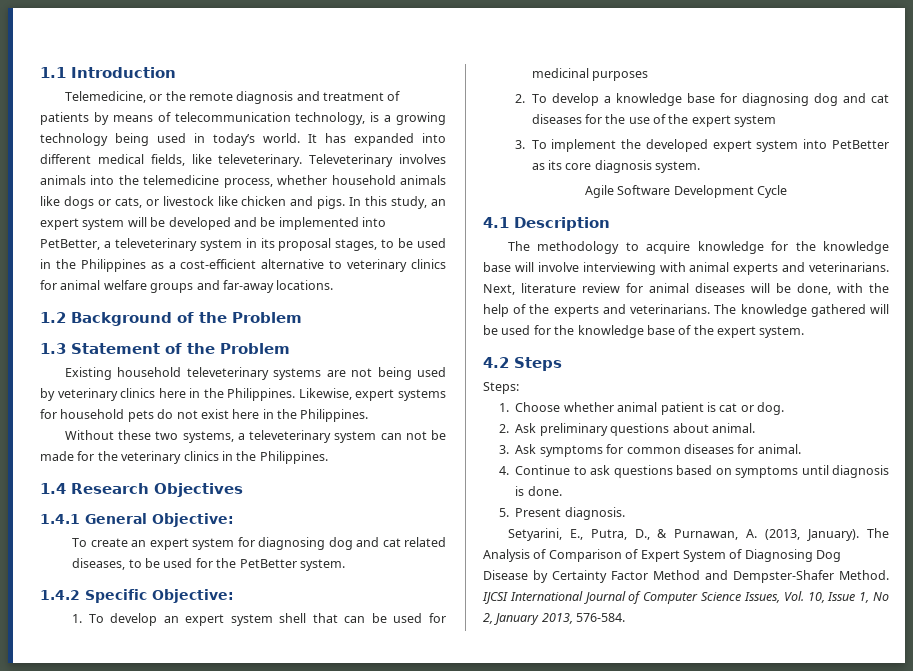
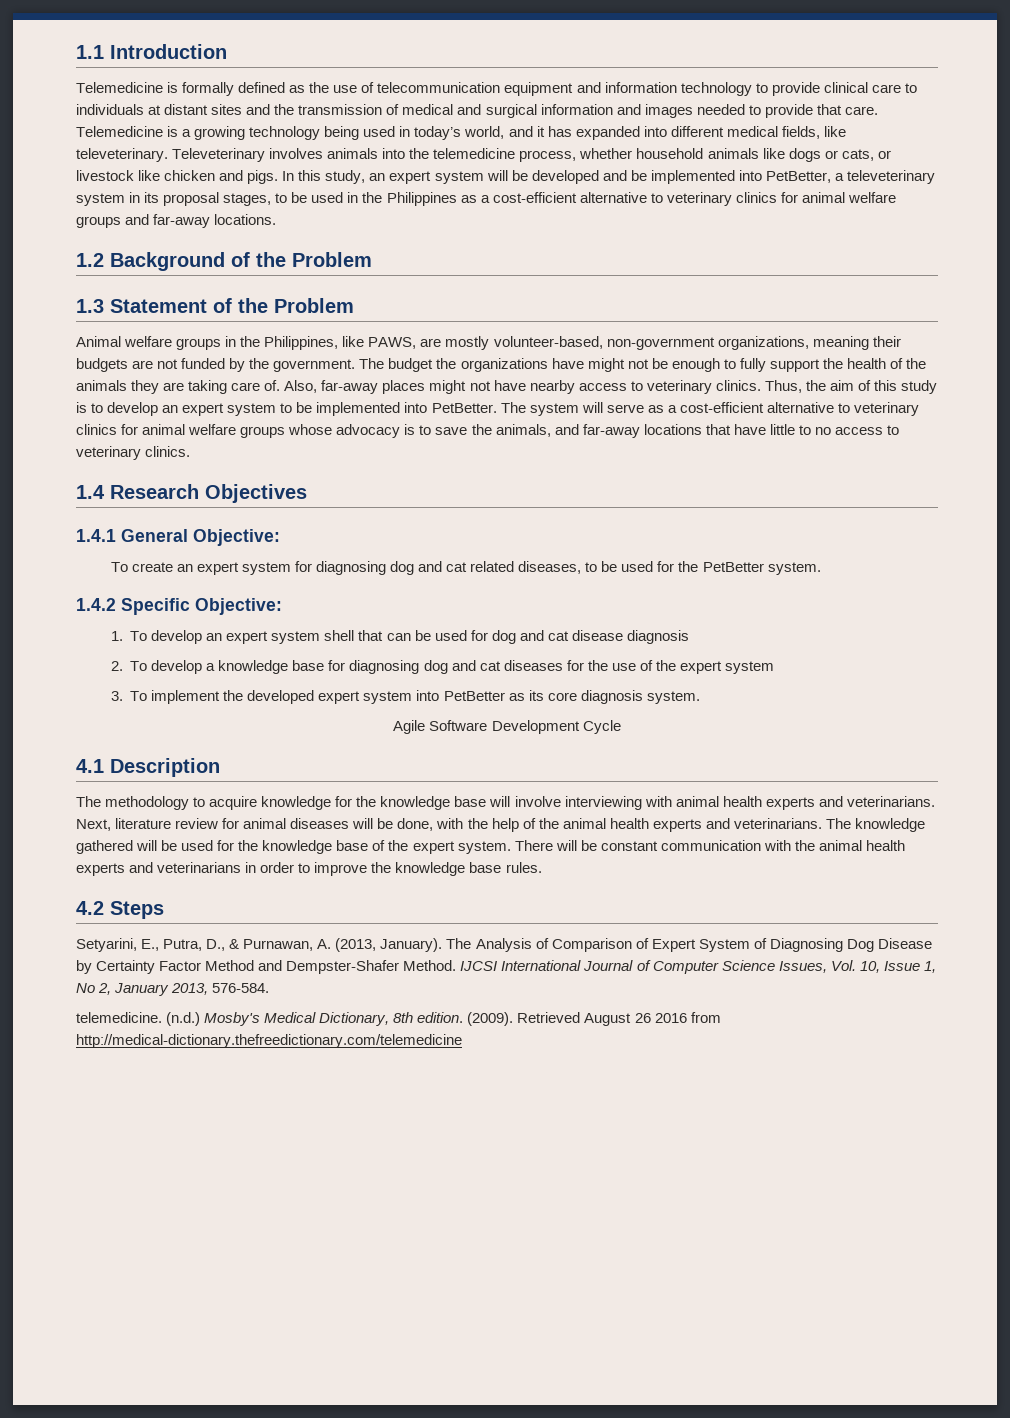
- Telemedicine, or the remote diagnosis and treatment of patients by means of telecommunication technology, is a growing technology being used in today’s world. It has expanded into different medical fields, like televeterinary.
+ Telemedicine is formally defined as the use of telecommunication equipment and information technology to provide clinical care to individuals at distant sites and the transmission of medical and surgical information and images needed to provide that care. Telemedicine is a growing technology being used in today’s world, and it has expanded into different medical fields, like televeterinary.
- Existing household televeterinary systems are not being used by veterinary clinics here in the Philippines. Likewise, expert systems for household pets do not exist here in the Philippines.
- Without these two systems, a televeterinary system can not be made for the veterinary clinics in the Philippines.
+ Animal welfare groups in the Philippines, like PAWS, are mostly volunteer-based, non-government organizations, meaning their budgets are not funded by the government. The budget the organizations have might not be enough to fully support the health of the animals they are taking care of. Also, far-away places might not have nearby access to veterinary clinics. Thus, the aim of this study is to develop an expert system to be implemented into PetBetter. The system will serve as a cost-efficient alternative to veterinary clinics for animal welfare groups whose advocacy is to save the animals, and far-away locations that have little to no access to veterinary clinics.
- 1. To develop an expert system shell that can be used for medicinal purposes
+ 1. To develop an expert system shell that can be used for dog and cat disease diagnosis
- The methodology to acquire knowledge for the knowledge base will involve interviewing with animal experts and veterinarians.
+ The methodology to acquire knowledge for the knowledge base will involve interviewing with animal health experts and veterinarians.
- Next, literature review for animal diseases will be done, with the help of the experts and veterinarians.
+ Next, literature review for animal diseases will be done, with the help of the animal health experts and veterinarians.
- The knowledge gathered will be used for the knowledge base of the expert system.
+ The knowledge gathered will be used for the knowledge base of the expert system. There will be constant communication with the animal health experts and veterinarians in order to improve the knowledge base rules.
  4.2 Steps
- Steps:
- 1. Choose whether animal patient is cat or dog.
- 2. Ask preliminary questions about animal.
- 3. Ask symptoms for common diseases for animal.
- 4. Continue to ask questions based on symptoms until diagnosis is done.
- 5. Present diagnosis.
+ telemedicine. (n.d.) Mosby's Medical Dictionary, 8th edition. (2009). Retrieved August 26 2016 from http://medical-dictionary.thefreedictionary.com/telemedicine

